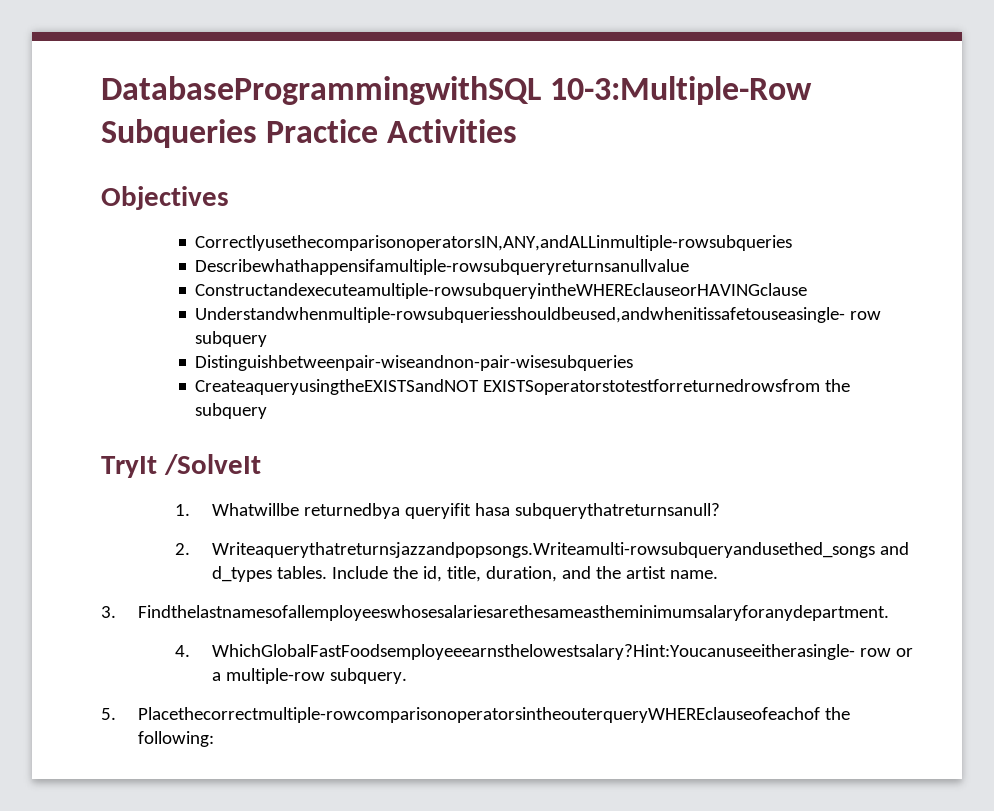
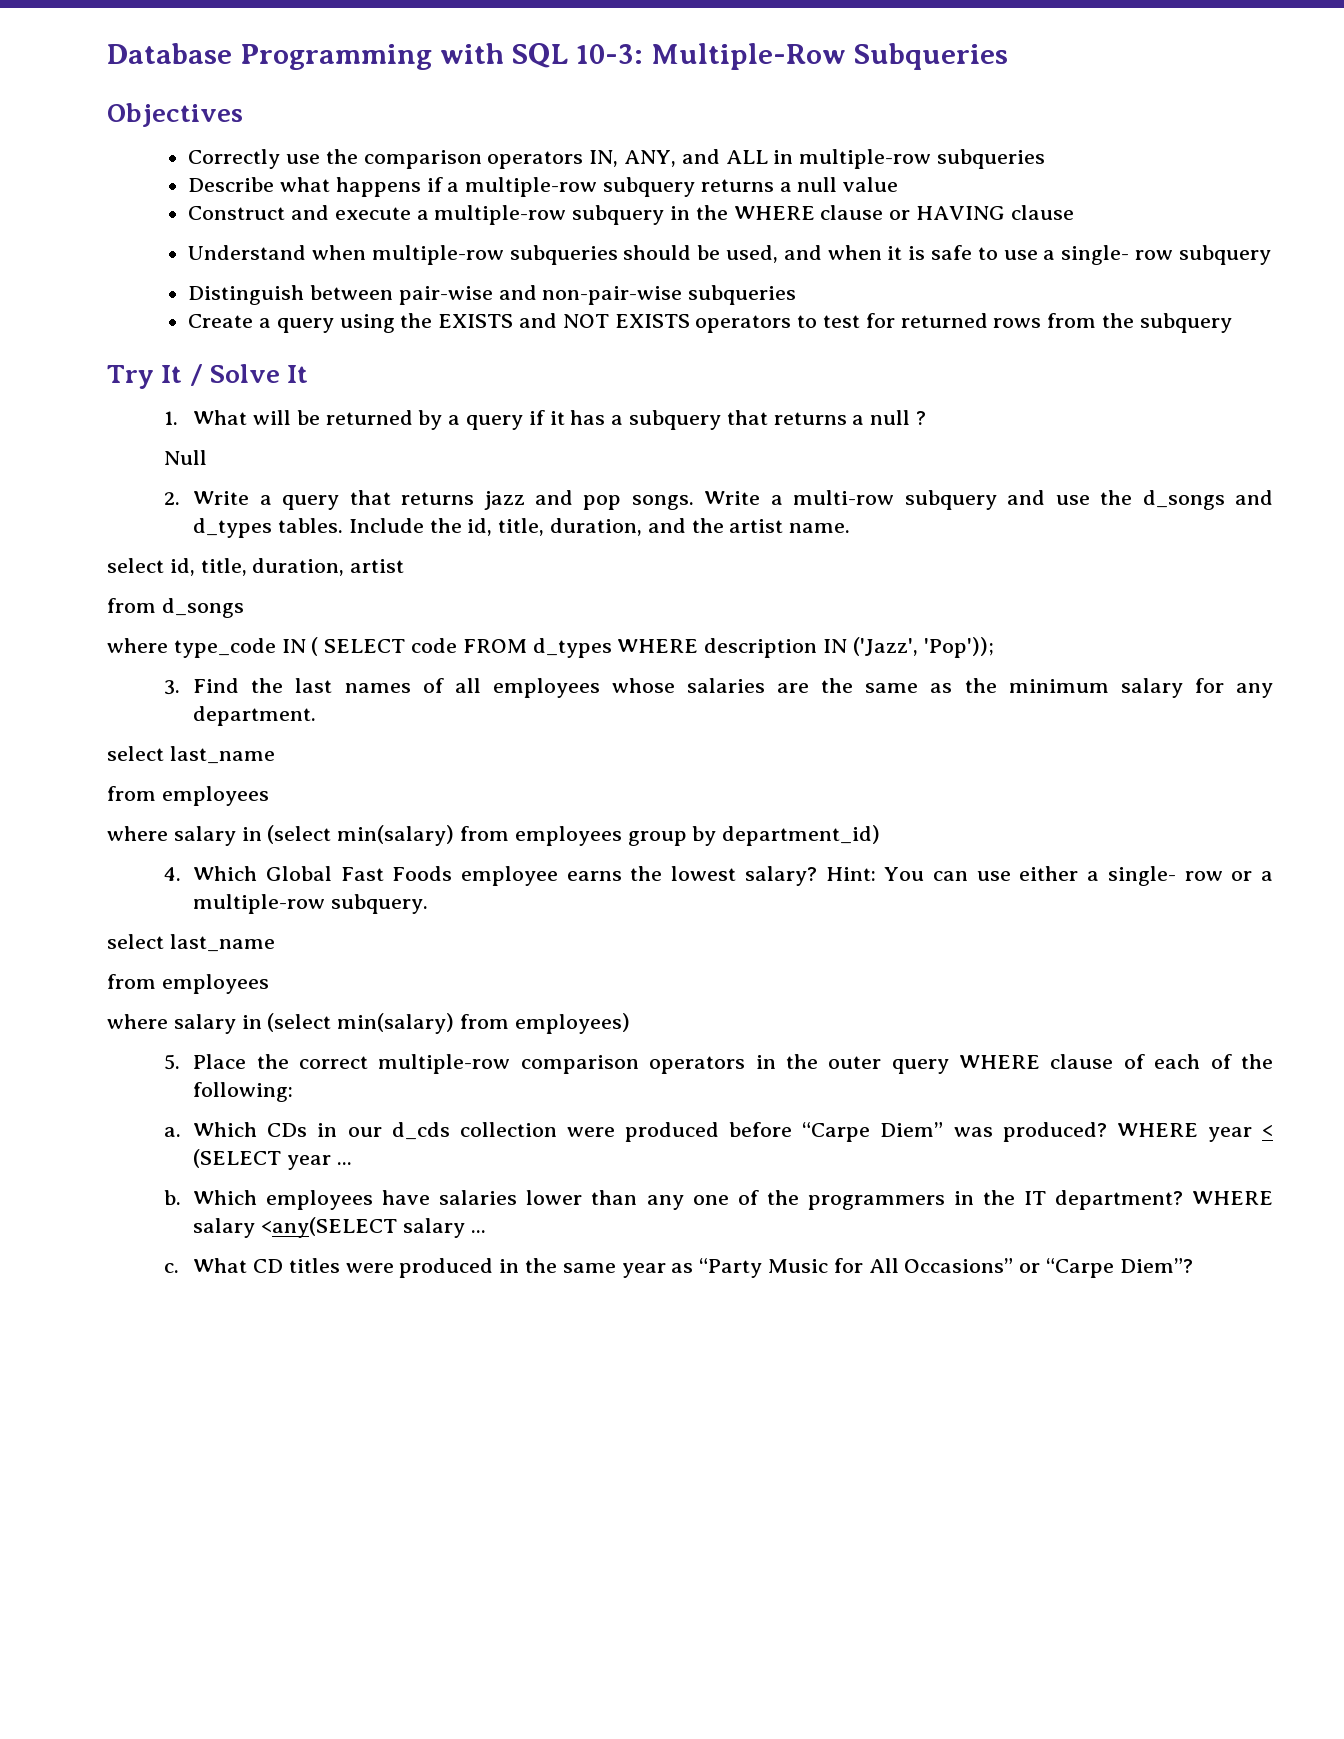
- DatabaseProgrammingwithSQL 10-3:Multiple-Row Subqueries Practice Activities
+ Database Programming with SQL 10-3: Multiple-Row Subqueries
- CorrectlyusethecomparisonoperatorsIN,ANY,andALLinmultiple-rowsubqueries
- Describewhathappensifamultiple-rowsubqueryreturnsanullvalue
- Constructandexecuteamultiple-rowsubqueryintheWHEREclauseorHAVINGclause
- Understandwhenmultiple-rowsubqueriesshouldbeused,andwhenitissafetouseasingle- row subquery
- Distinguishbetweenpair-wiseandnon-pair-wisesubqueries
- CreateaqueryusingtheEXISTSandNOT EXISTSoperatorstotestforreturnedrowsfrom the subquery
- TryIt /SolveIt
- 1. Whatwillbe returnedbya queryifit hasa subquerythatreturnsanull?
- 2. Writeaquerythatreturnsjazzandpopsongs.Writeamulti-rowsubqueryandusethed_songs and d_types tables.
+ Correctly use the comparison operators IN, ANY, and ALL in multiple-row subqueries
+ Describe what happens if a multiple-row subquery returns a null value
+ Construct and execute a multiple-row subquery in the WHERE clause or HAVING clause
+ Understand when multiple-row subqueries should be used, and when it is safe to use a single- row subquery
+ Distinguish between pair-wise and non-pair-wise subqueries
+ Create a query using the EXISTS and NOT EXISTS operators to test for returned rows from the subquery
+ Try It / Solve It
+ 1. What will be returned by a query if it has a subquery that returns a null ?
+ Null
+ 2. Write a query that returns jazz and pop songs. Write a multi-row subquery and use the d_songs and d_types tables.
- 3. Findthelastnamesofallemployeeswhosesalariesarethesameastheminimumsalaryforanydepartment.
- 4. WhichGlobalFastFoodsemployeeearnsthelowestsalary?Hint:Youcanuseeitherasingle- row or a multiple-row subquery.
- 5. Placethecorrectmultiple-rowcomparisonoperatorsintheouterqueryWHEREclauseofeachof the following:
+ select id, title, duration, artist
+ from d_songs
+ where type_code IN ( SELECT code FROM d_types WHERE description IN ('Jazz', 'Pop'));
+ 3. Find the last names of all employees whose salaries are the same as the minimum salary for any department.
+ select last_name
+ from employees
+ where salary in (select min(salary) from employees group by department_id)
+ 4. Which Global Fast Foods employee earns the lowest salary? Hint: You can use either a single- row or a multiple-row subquery.
+ select last_name
+ from employees
+ where salary in (select min(salary) from employees)
+ 5. Place the correct multiple-row comparison operators in the outer query WHERE clause of each of the following:
+ a. Which CDs in our d_cds collection were produced before “Carpe Diem” was produced? WHERE year < (SELECT year ...
+ b. Which employees have salaries lower than any one of the programmers in the IT department? WHERE salary <any(SELECT salary ...
+ c. What CD titles were produced in the same year as “Party Music for All Occasions” or “Carpe Diem”?

